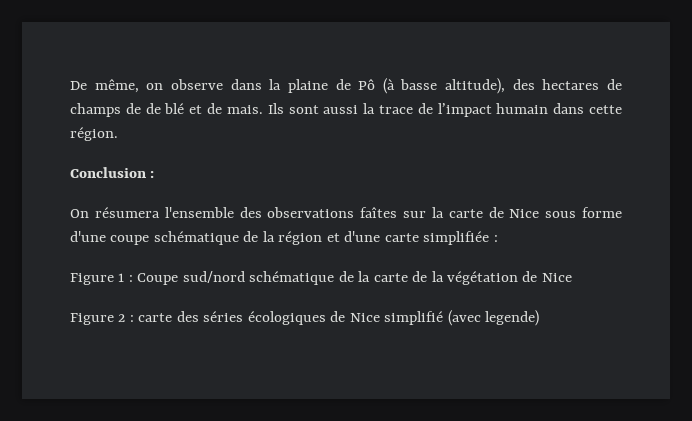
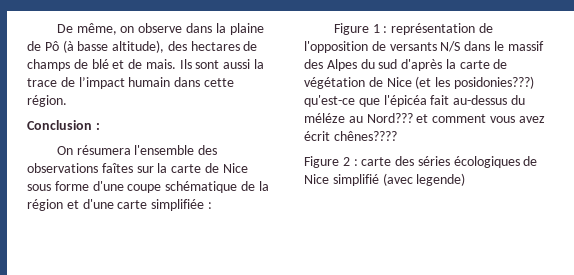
- De même, on observe dans la plaine de Pô (à basse altitude), des hectares de champs de de blé et de mais.
+ De même, on observe dans la plaine de Pô (à basse altitude), des hectares de champs de blé et de mais.
- Figure 1 : Coupe sud/nord schématique de la carte de la végétation de Nice
+ Figure 1 : représentation de l'opposition de versants N/S dans le massif des Alpes du sud d'après la carte de végétation de Nice (et les posidonies???) qu'est-ce que l'épicéa fait au-dessus du méléze au Nord??? et comment vous avez écrit chênes????

